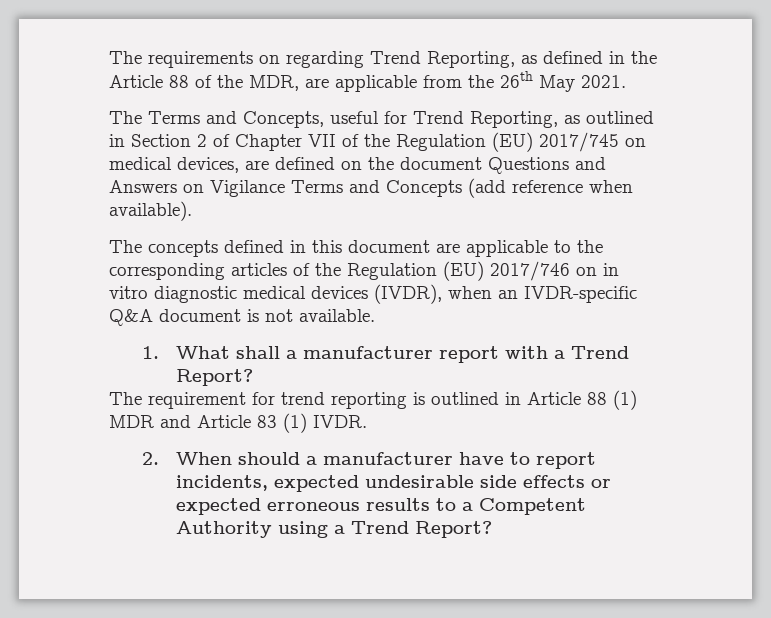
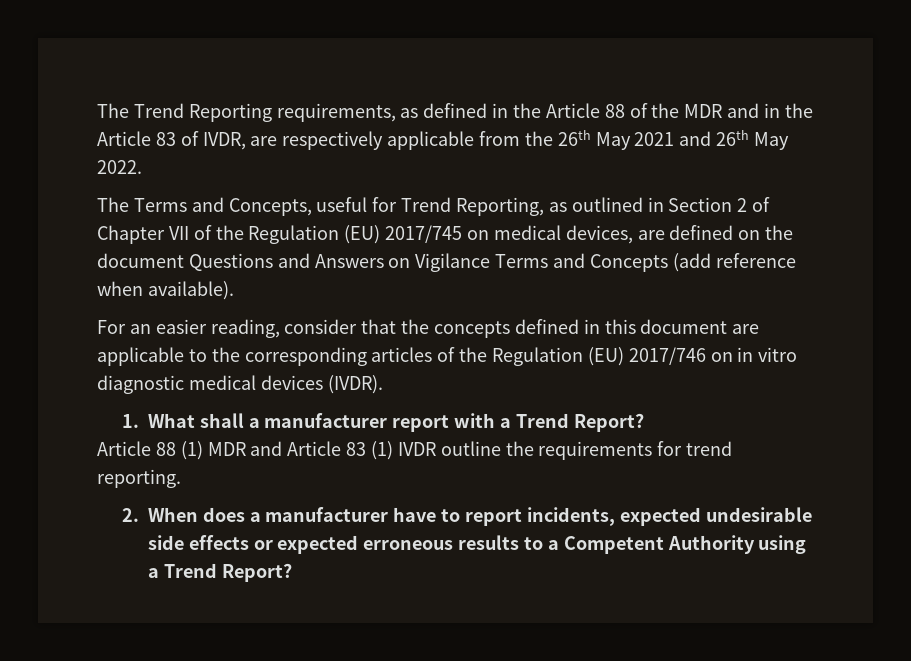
- The requirements on regarding Trend Reporting, as defined in the Article 88 of the MDR, are applicable from the 26th May 2021.
+ The Trend Reporting requirements, as defined in the Article 88 of the MDR and in the Article 83 of IVDR, are respectively applicable from the 26th May 2021 and 26th May 2022.
- The concepts defined in this document are applicable to the corresponding articles of the Regulation (EU) 2017/746 on in vitro diagnostic medical devices (IVDR), when an IVDR-specific Q&A document is not available.
+ For an easier reading, consider that the concepts defined in this document are applicable to the corresponding articles of the Regulation (EU) 2017/746 on in vitro diagnostic medical devices (IVDR).
- The requirement for trend reporting is outlined in Article 88 (1) MDR and Article 83 (1) IVDR.
+ Article 88 (1) MDR and Article 83 (1) IVDR outline the requirements for trend reporting.
- 2. When should a manufacturer have to report incidents, expected undesirable side effects or expected erroneous results to a Competent Authority using a Trend Report?
+ 2. When does a manufacturer have to report incidents, expected undesirable side effects or expected erroneous results to a Competent Authority using a Trend Report?

